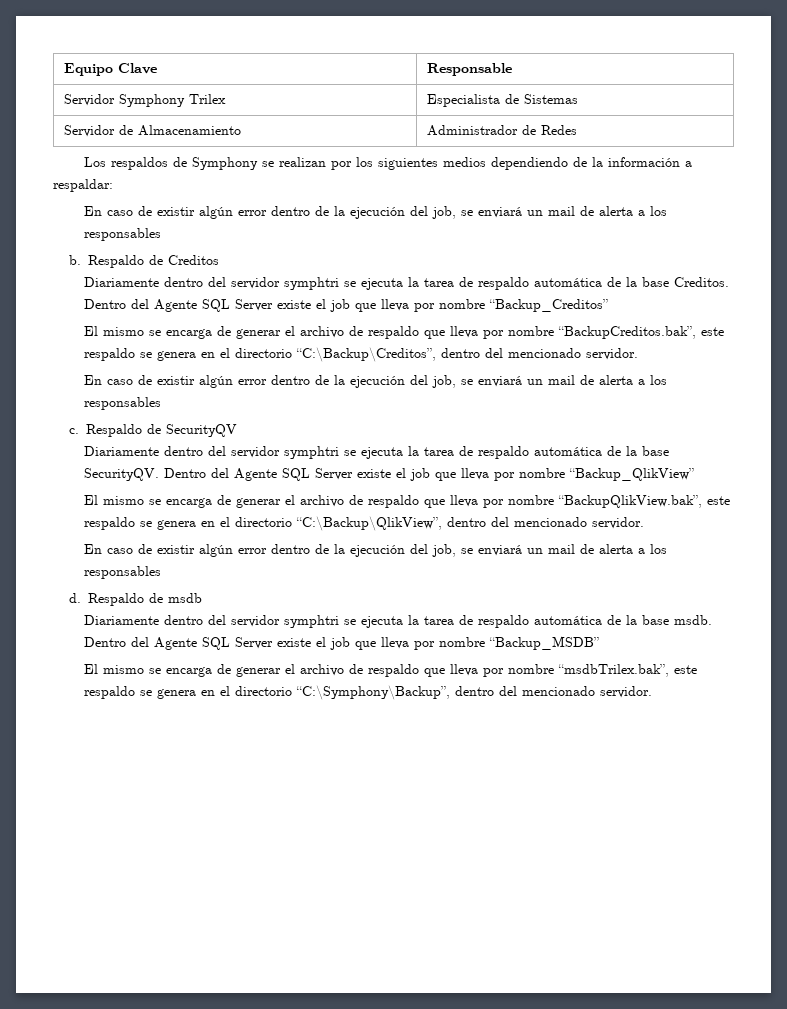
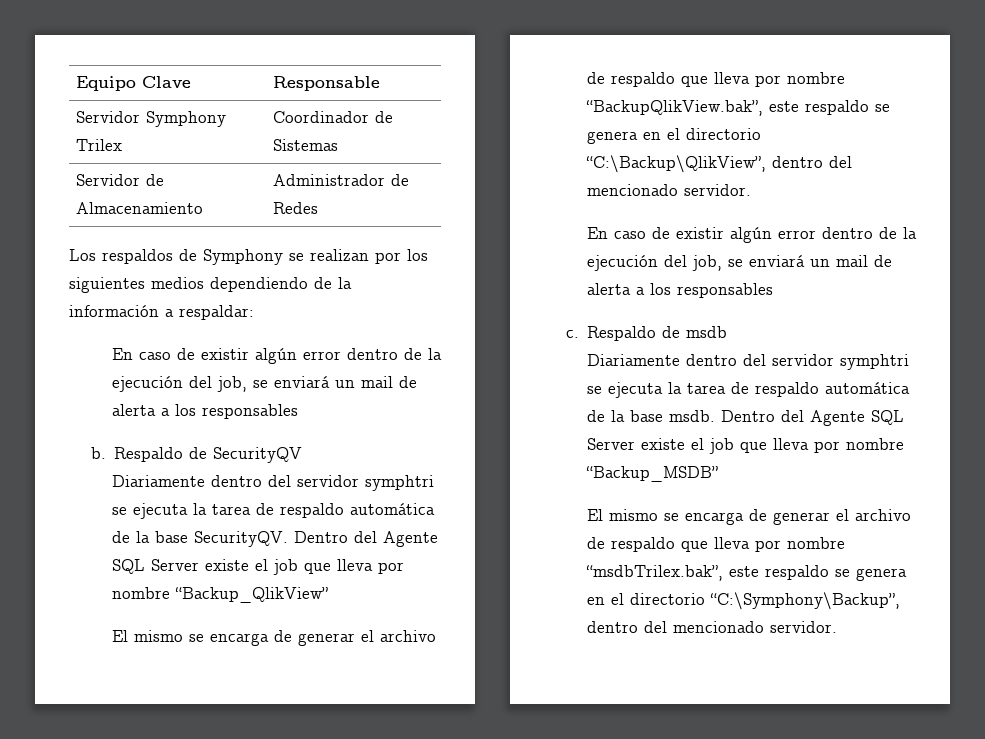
- Servidor Symphony Trilex | Especialista de Sistemas
+ Servidor Symphony Trilex | Coordinador de Sistemas
- Respaldo de Creditos
- Diariamente dentro del servidor symphtri se ejecuta la tarea de respaldo automática de la base Creditos. Dentro del Agente SQL Server existe el job que lleva por nombre “Backup_Creditos”
- El mismo se encarga de generar el archivo de respaldo que lleva por nombre “BackupCreditos.bak”, este respaldo se genera en el directorio “C:\Backup\Creditos”, dentro del mencionado servidor.
- En caso de existir algún error dentro de la ejecución del job, se enviará un mail de alerta a los responsables
- c. Respaldo de SecurityQV
+ Respaldo de SecurityQV
- d.
+ c.

